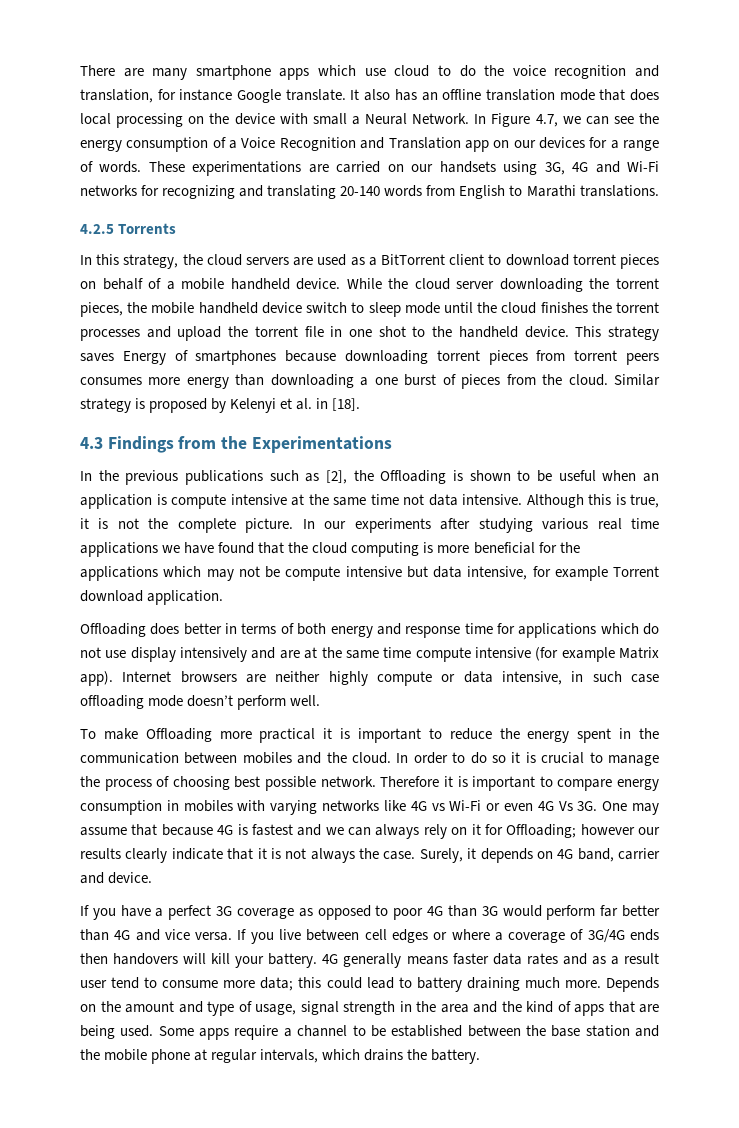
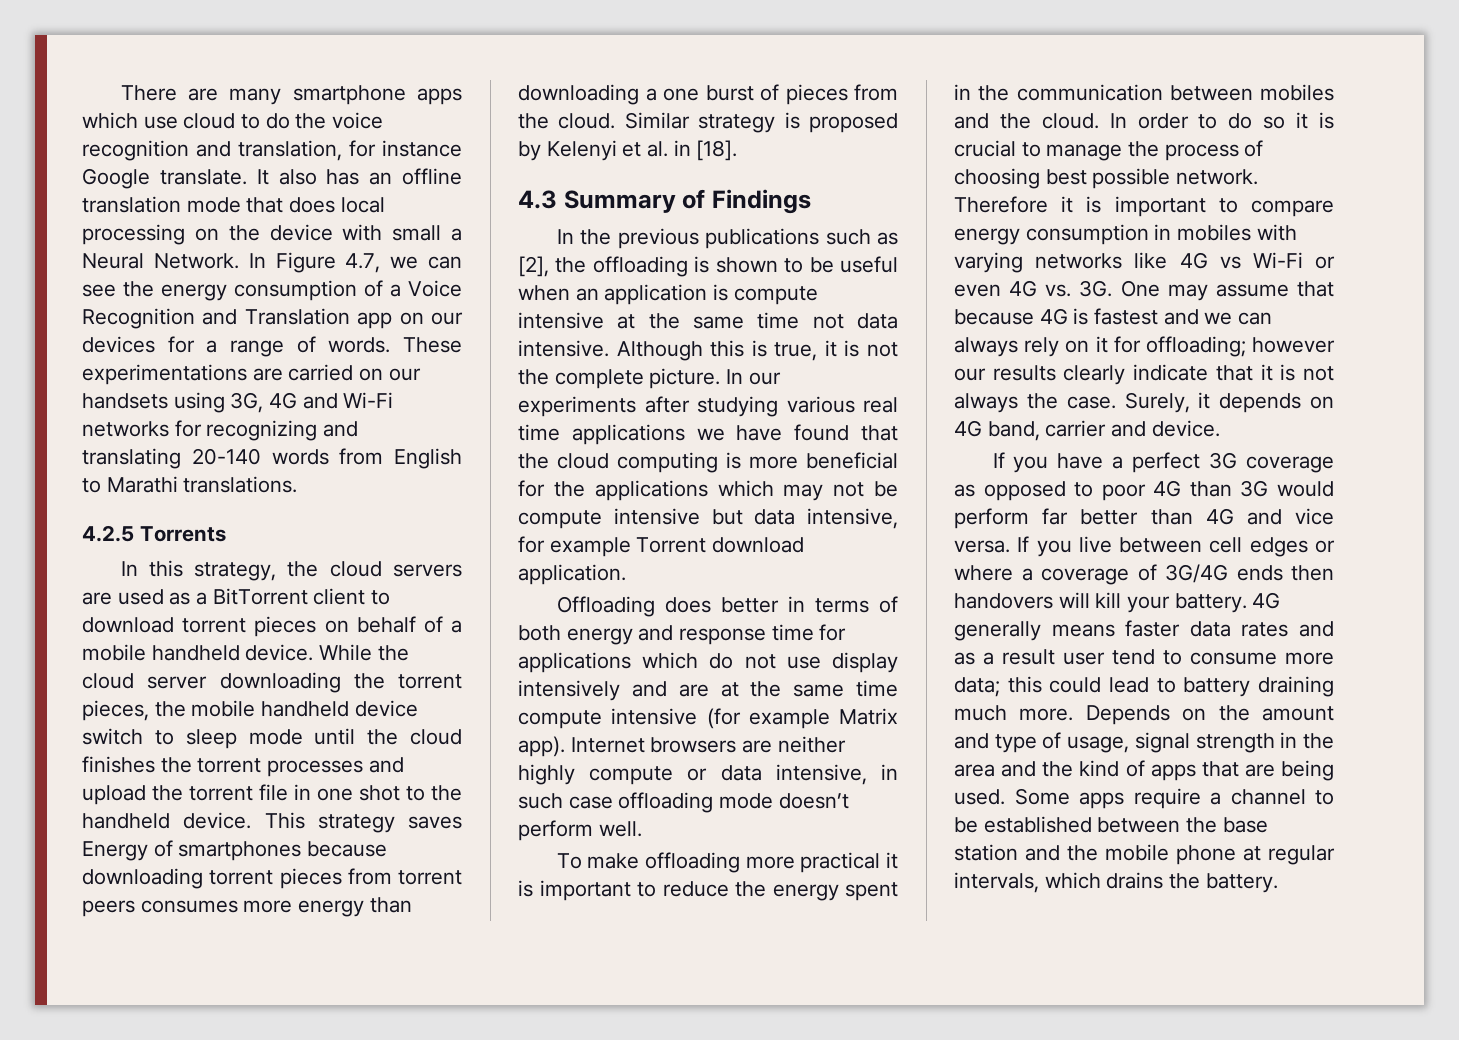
- 4.3 Findings from the Experimentations
+ 4.3 Summary of Findings
- In the previous publications such as [2], the Offloading is shown to be useful when an application is compute intensive at the same time not data intensive.
+ In the previous publications such as [2], the offloading is shown to be useful when an application is compute intensive at the same time not data intensive.
- To make Offloading more practical it is important to reduce the energy spent in the communication between mobiles and the cloud.
+ To make offloading more practical it is important to reduce the energy spent in the communication between mobiles and the cloud.
- Therefore it is important to compare energy consumption in mobiles with varying networks like 4G vs Wi-Fi or even 4G Vs 3G.
+ Therefore it is important to compare energy consumption in mobiles with varying networks like 4G vs Wi-Fi or even 4G vs. 3G.
- One may assume that because 4G is fastest and we can always rely on it for Offloading; however our results clearly indicate that it is not always the case.
+ One may assume that because 4G is fastest and we can always rely on it for offloading; however our results clearly indicate that it is not always the case.

